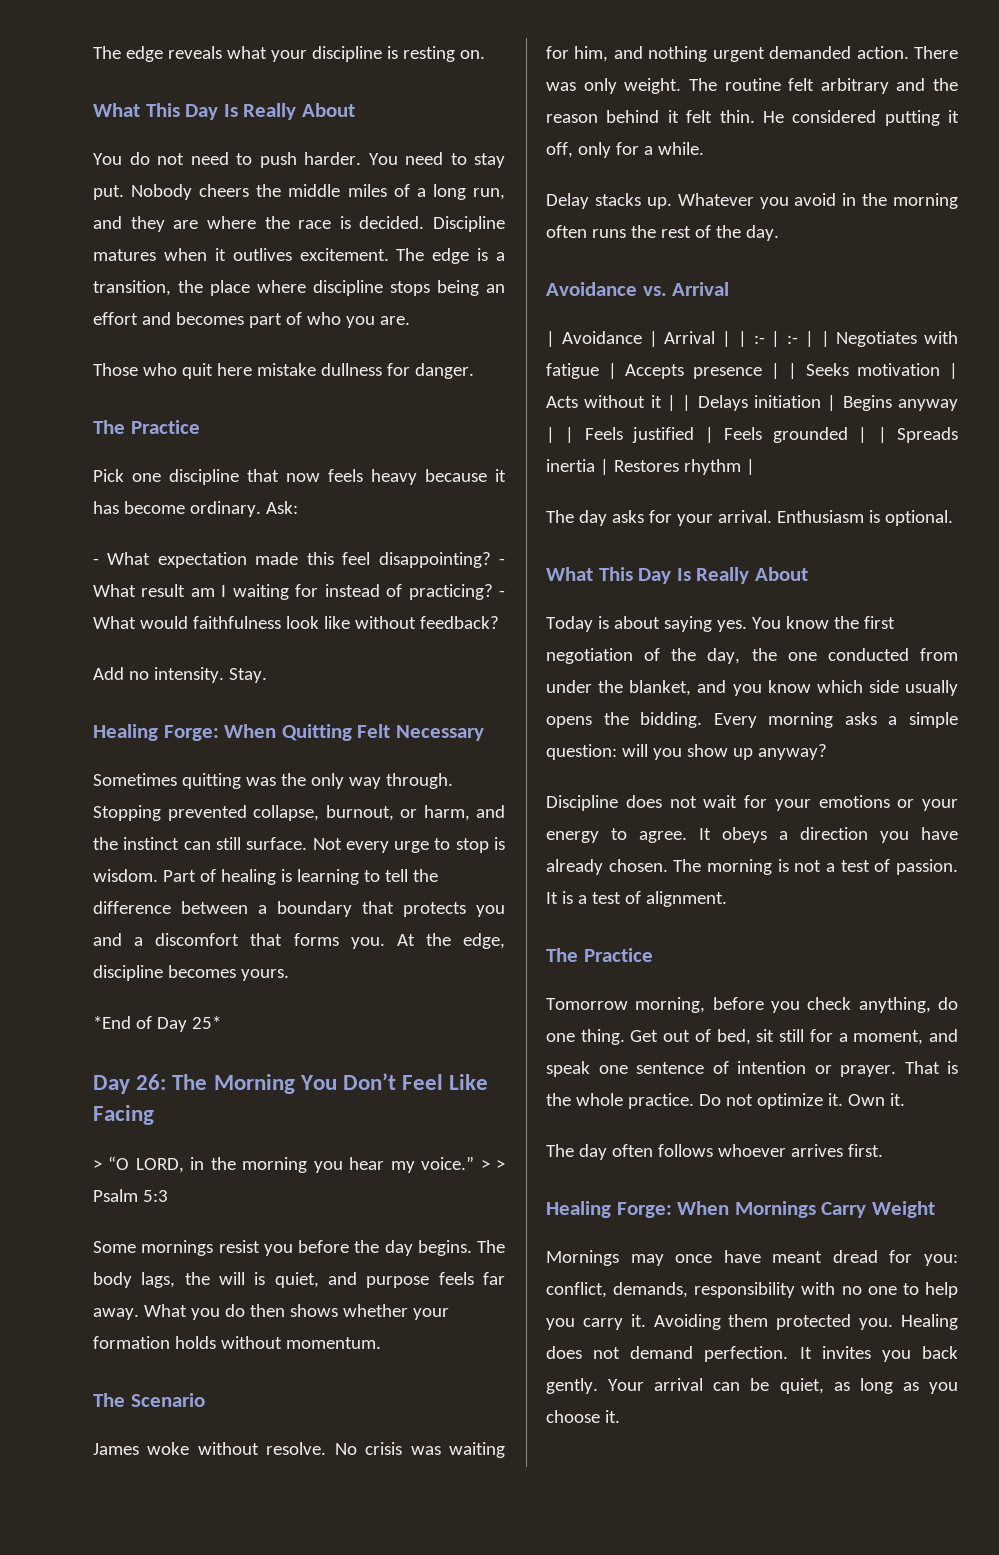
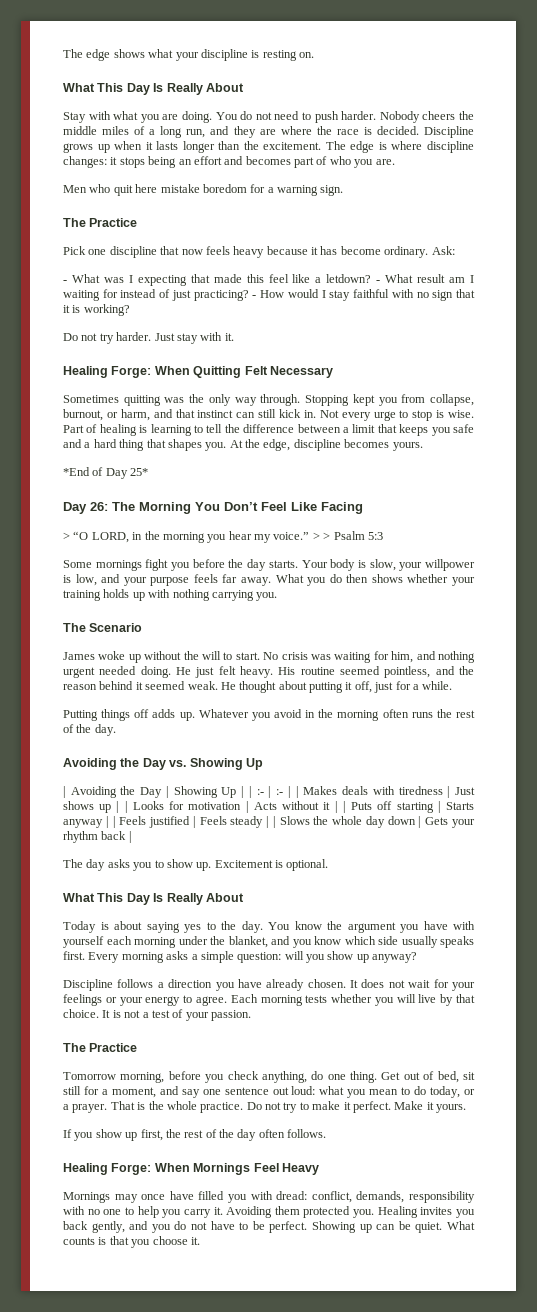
- The edge reveals what your discipline is resting on.
+ The edge shows what your discipline is resting on.
+ Stay with what you are doing.
- You need to stay put.
- Discipline matures when it outlives excitement. The edge is a transition, the place where discipline stops being an effort and becomes part of who you are.
+ Discipline grows up when it lasts longer than the excitement. The edge is where discipline changes: it stops being an effort and becomes part of who you are.
- Those who quit here mistake dullness for danger.
+ Men who quit here mistake boredom for a warning sign.
- - What expectation made this feel disappointing?
+ - What was I expecting that made this feel like a letdown?
- - What result am I waiting for instead of practicing?
+ - What result am I waiting for instead of just practicing?
- - What would faithfulness look like without feedback?
- Add no intensity. Stay.
+ - How would I stay faithful with no sign that it is working?
+ Do not try harder. Just stay with it.
- Stopping prevented collapse, burnout, or harm, and the instinct can still surface.
+ Stopping kept you from collapse, burnout, or harm, and that instinct can still kick in.
- Not every urge to stop is wisdom.
+ Not every urge to stop is wise.
- Part of healing is learning to tell the difference between a boundary that protects you and a discomfort that forms you.
+ Part of healing is learning to tell the difference between a limit that keeps you safe and a hard thing that shapes you.
- Some mornings resist you before the day begins. The body lags, the will is quiet, and purpose feels far away.
+ Some mornings fight you before the day starts. Your body is slow, your willpower is low, and your purpose feels far away.
- What you do then shows whether your formation holds without momentum.
+ What you do then shows whether your training holds up with nothing carrying you.
  The Scenario
- James woke without resolve.
+ James woke up without the will to start.
- No crisis was waiting for him, and nothing urgent demanded action. There was only weight. The routine felt arbitrary and the reason behind it felt thin. He considered putting it off, only for a while.
+ No crisis was waiting for him, and nothing urgent needed doing. He just felt heavy. His routine seemed pointless, and the reason behind it seemed weak. He thought about putting it off, just for a while.
- Delay stacks up.
+ Putting things off adds up.
- Avoidance vs. Arrival
- | Avoidance | Arrival | | :- | :- | | Negotiates with fatigue | Accepts presence | | Seeks motivation | Acts without it | | Delays initiation | Begins anyway | | Feels justified | Feels grounded | | Spreads inertia | Restores rhythm |
+ Avoiding the Day vs. Showing Up
+ | Avoiding the Day | Showing Up | | :- | :- | | Makes deals with tiredness | Just shows up | | Looks for motivation | Acts without it | | Puts off starting | Starts anyway | | Feels justified | Feels steady | | Slows the whole day down | Gets your rhythm back |
- The day asks for your arrival. Enthusiasm is optional.
+ The day asks you to show up. Excitement is optional.
- Today is about saying yes. You know the first negotiation of the day, the one conducted from under the blanket, and you know which side usually opens the bidding.
+ Today is about saying yes to the day. You know the argument you have with yourself each morning under the blanket, and you know which side usually speaks first.
- Discipline does not wait for your emotions or your energy to agree. It obeys a direction you have already chosen.
+ Discipline follows a direction you have already chosen.
- The morning is not a test of passion. It is a test of alignment.
+ It does not wait for your feelings or your energy to agree. Each morning tests whether you will live by that choice. It is not a test of your passion.
- Get out of bed, sit still for a moment, and speak one sentence of intention or prayer.
+ Get out of bed, sit still for a moment, and say one sentence out loud: what you mean to do today, or a prayer.
- Do not optimize it. Own it.
- The day often follows whoever arrives first.
+ Do not try to make it perfect. Make it yours.
+ If you show up first, the rest of the day often follows.
- Healing Forge: When Mornings Carry Weight
+ Healing Forge: When Mornings Feel Heavy
- Mornings may once have meant dread for you: conflict, demands, responsibility with no one to help you carry it.
+ Mornings may once have filled you with dread: conflict, demands, responsibility with no one to help you carry it.
- Healing does not demand perfection. It invites you back gently. Your arrival can be quiet, as long as you choose it.
+ Healing invites you back gently, and you do not have to be perfect. Showing up can be quiet. What counts is that you choose it.

